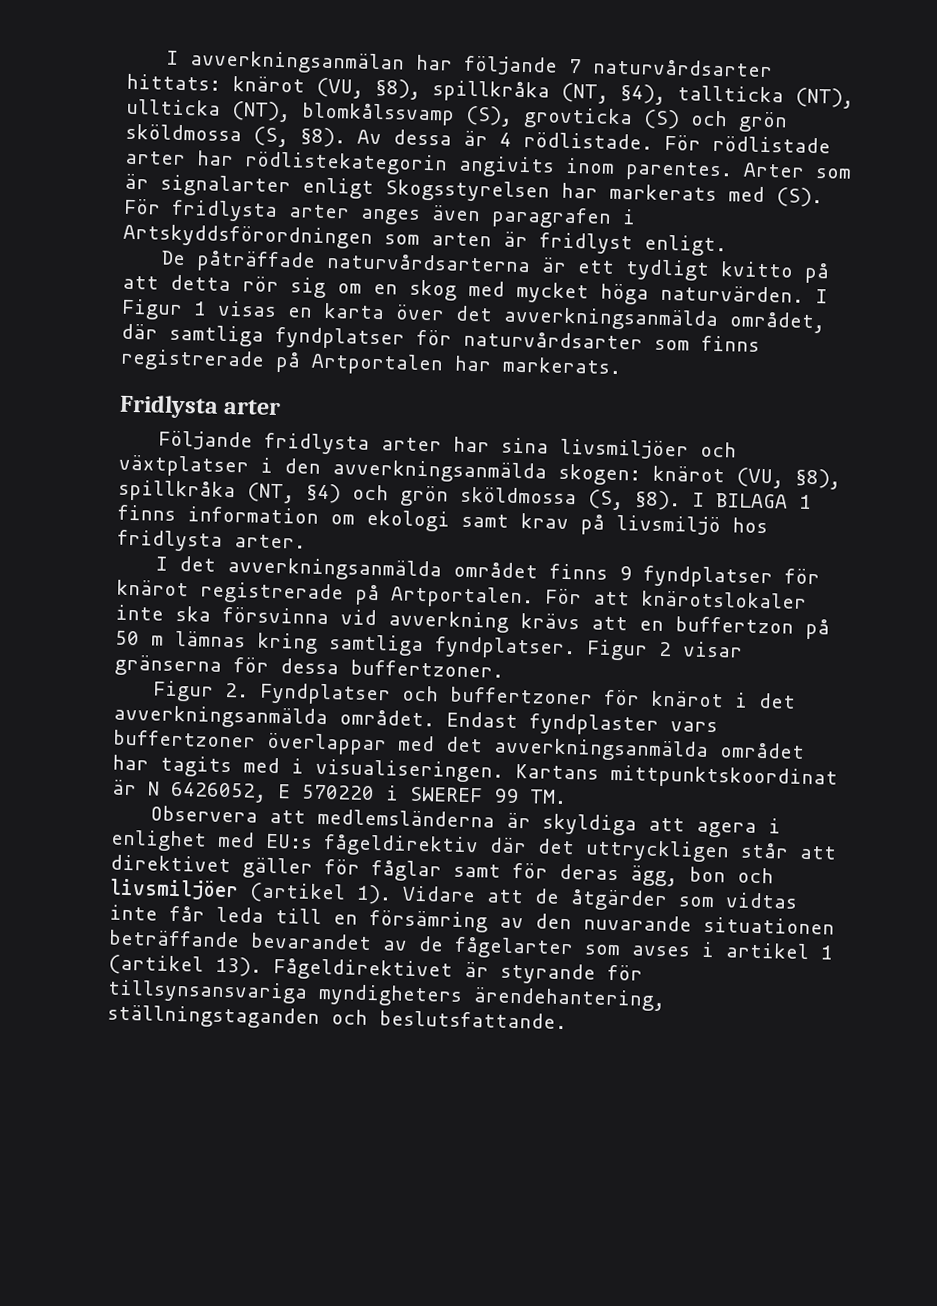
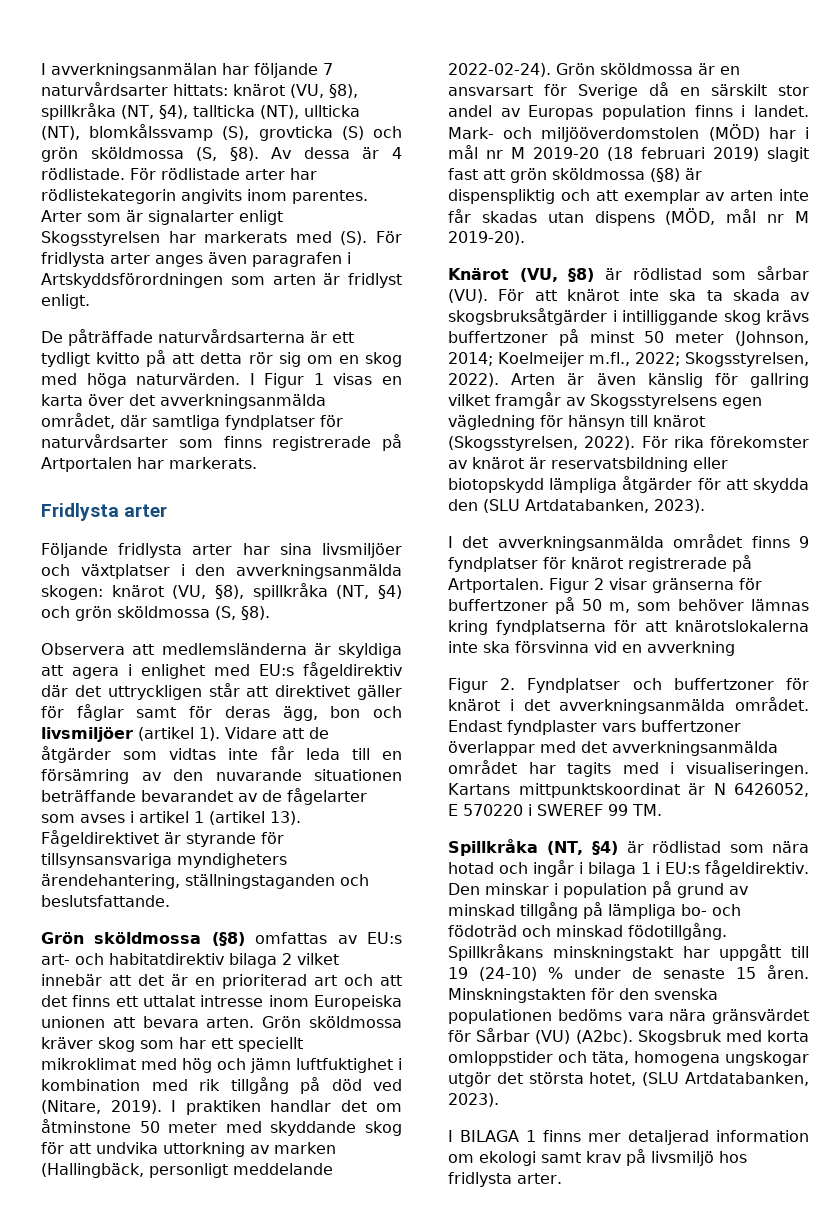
- De påträffade naturvårdsarterna är ett tydligt kvitto på att detta rör sig om en skog med mycket höga naturvärden.
+ De påträffade naturvårdsarterna är ett tydligt kvitto på att detta rör sig om en skog med höga naturvärden.
- I BILAGA 1 finns information om ekologi samt krav på livsmiljö hos fridlysta arter.
- I det avverkningsanmälda området finns 9 fyndplatser för knärot registrerade på Artportalen. För att knärotslokaler inte ska försvinna vid avverkning krävs att en buffertzon på 50 m lämnas kring samtliga fyndplatser. Figur 2 visar gränserna för dessa buffertzoner.
- Figur 2. Fyndplatser och buffertzoner för knärot i det avverkningsanmälda området. Endast fyndplaster vars buffertzoner överlappar med det avverkningsanmälda området har tagits med i visualiseringen. Kartans mittpunktskoordinat är N 6426052, E 570220 i SWEREF 99 TM.
+ Grön sköldmossa (§8) omfattas av EU:s art- och habitatdirektiv bilaga 2 vilket innebär att det är en prioriterad art och att det finns ett uttalat intresse inom Europeiska unionen att bevara arten. Grön sköldmossa kräver skog som har ett speciellt mikroklimat med hög och jämn luftfuktighet i kombination med rik tillgång på död ved (Nitare, 2019). I praktiken handlar det om åtminstone 50 meter med skyddande skog för att undvika uttorkning av marken (Hallingbäck, personligt meddelande 2022-02-24). Grön sköldmossa är en ansvarsart för Sverige då en särskilt stor andel av Europas population finns i landet. Mark- och miljööverdomstolen (MÖD) har i mål nr M 2019-20 (18 februari 2019) slagit fast att grön sköldmossa (§8) är dispenspliktig och att exemplar av arten inte får skadas utan dispens (MÖD, mål nr M 2019-20).
+ Knärot (VU, §8) är rödlistad som sårbar (VU). För att knärot inte ska ta skada av skogsbruksåtgärder i intilliggande skog krävs buffertzoner på minst 50 meter (Johnson, 2014; Koelmeijer m.fl., 2022; Skogsstyrelsen, 2022). Arten är även känslig för gallring vilket framgår av Skogsstyrelsens egen vägledning för hänsyn till knärot (Skogsstyrelsen, 2022). För rika förekomster av knärot är reservatsbildning eller biotopskydd lämpliga åtgärder för att skydda den (SLU Artdatabanken, 2023).
+ I det avverkningsanmälda området finns 9 fyndplatser för knärot registrerade på Artportalen. Figur 2 visar gränserna för buffertzoner på 50 m, som behöver lämnas kring fyndplatserna för att knärotslokalerna inte ska försvinna vid en avverkning
+ Figur 2. Fyndplatser och buffertzoner för knärot i det avverkningsanmälda området. Endast fyndplaster vars buffertzoner överlappar med det avverkningsanmälda området har tagits med i visualiseringen. Kartans mittpunktskoordinat är N 6426052, E 570220 i SWEREF 99 TM.
+ Spillkråka (NT, §4) är rödlistad som nära hotad och ingår i bilaga 1 i EU:s fågeldirektiv. Den minskar i population på grund av minskad tillgång på lämpliga bo- och födoträd och minskad födotillgång. Spillkråkans minskningstakt har uppgått till 19 (24-10) % under de senaste 15 åren. Minskningstakten för den svenska populationen bedöms vara nära gränsvärdet för Sårbar (VU) (A2bc). Skogsbruk med korta omloppstider och täta, homogena ungskogar utgör det största hotet, (SLU Artdatabanken, 2023).
+ I BILAGA 1 finns mer detaljerad information om ekologi samt krav på livsmiljö hos fridlysta arter.

